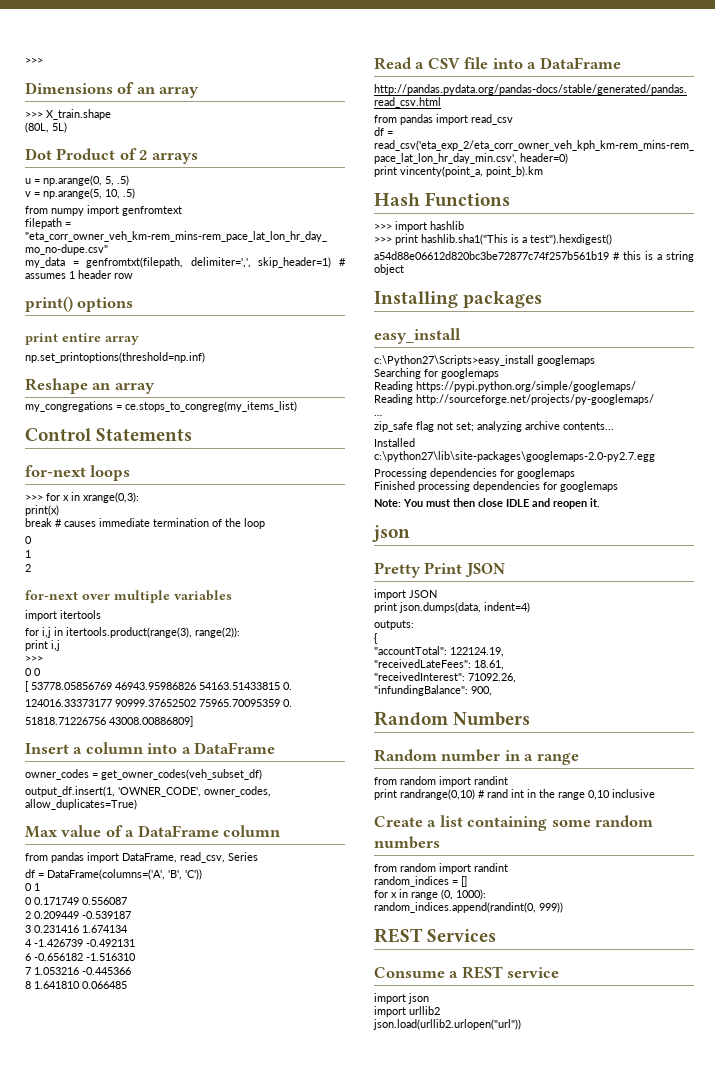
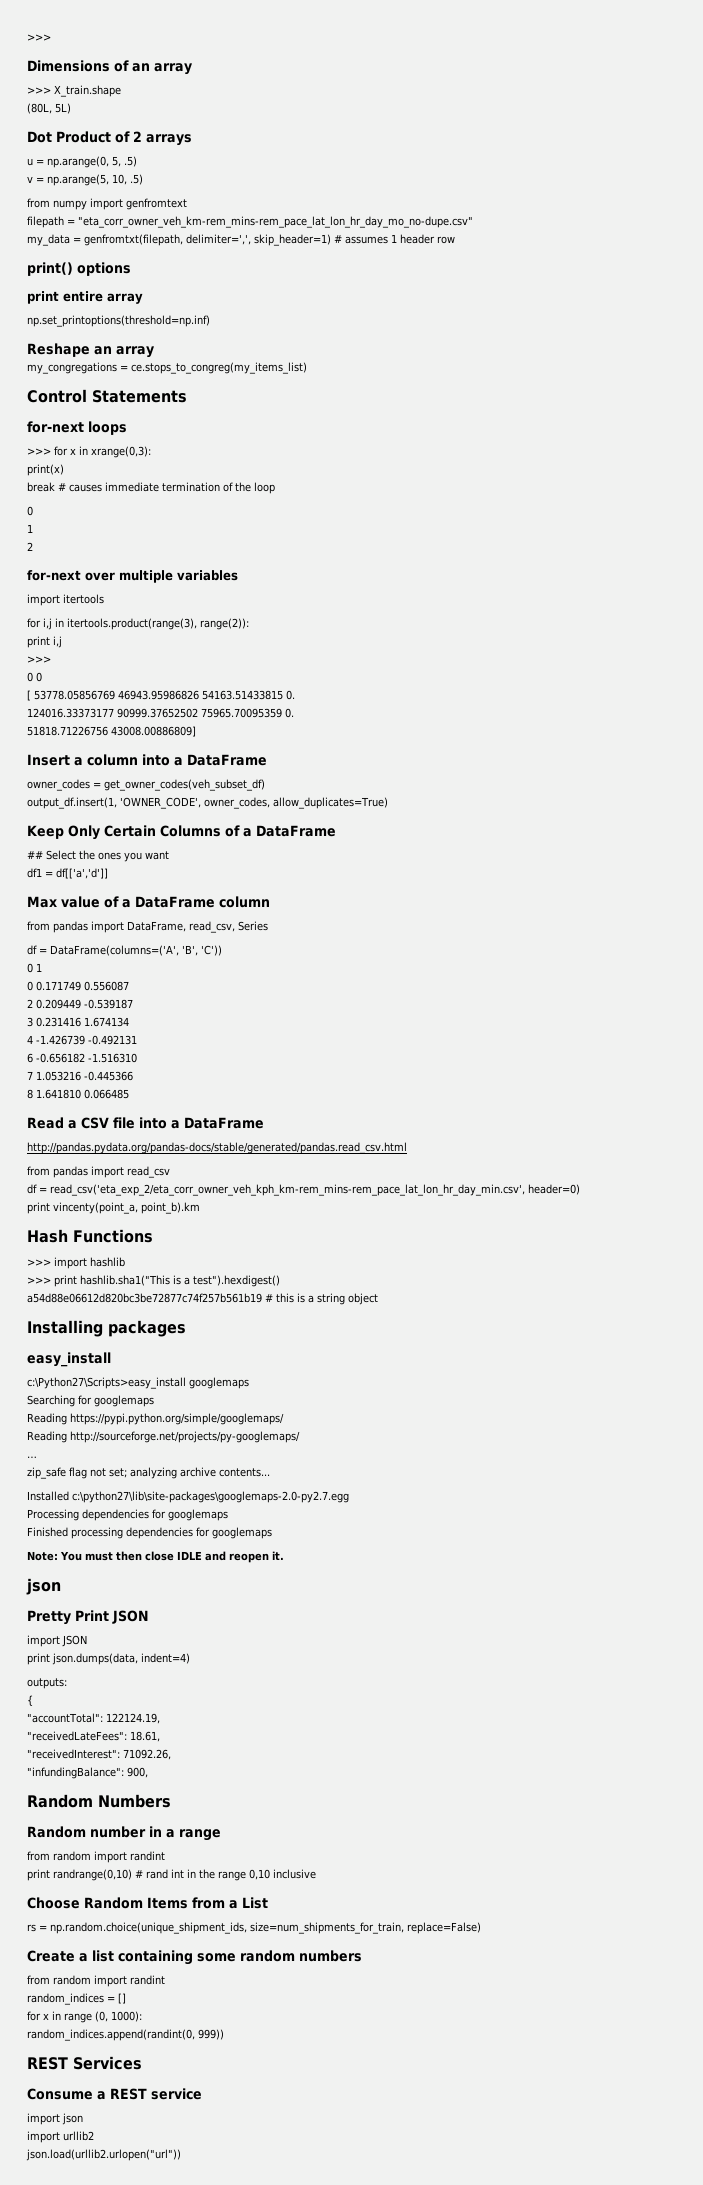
+ Keep Only Certain Columns of a DataFrame
+ ## Select the ones you want
+ df1 = df[['a','d']]
+ Choose Random Items from a List
+ rs = np.random.choice(unique_shipment_ids, size=num_shipments_for_train, replace=False)

